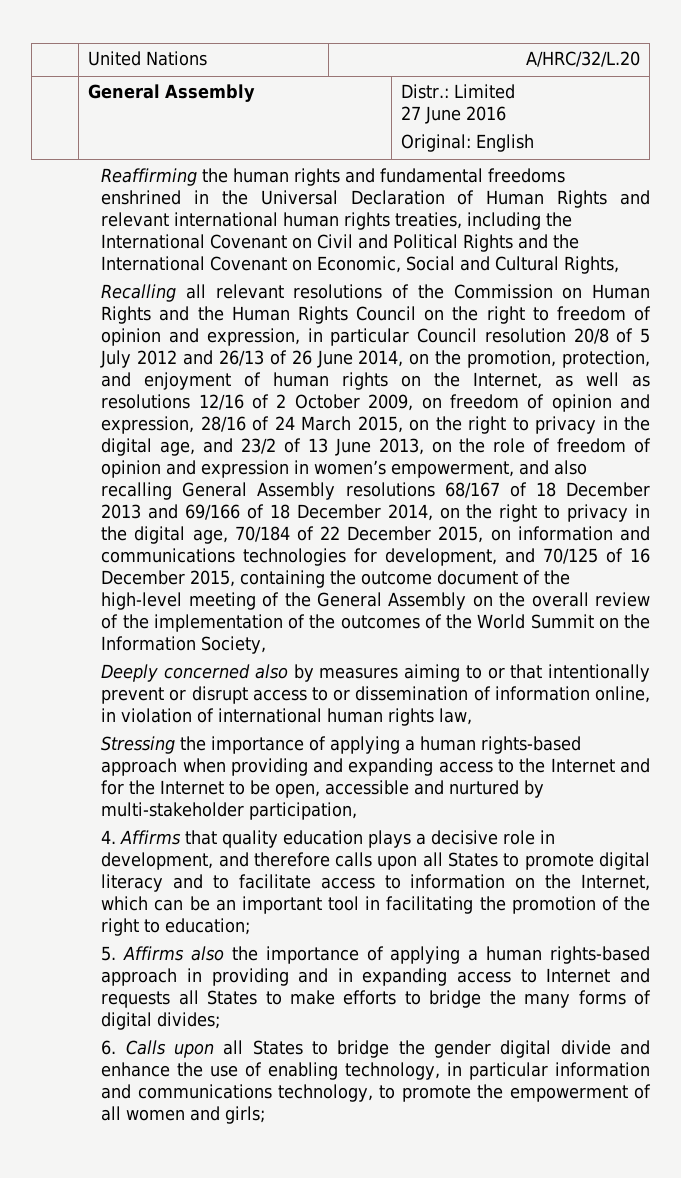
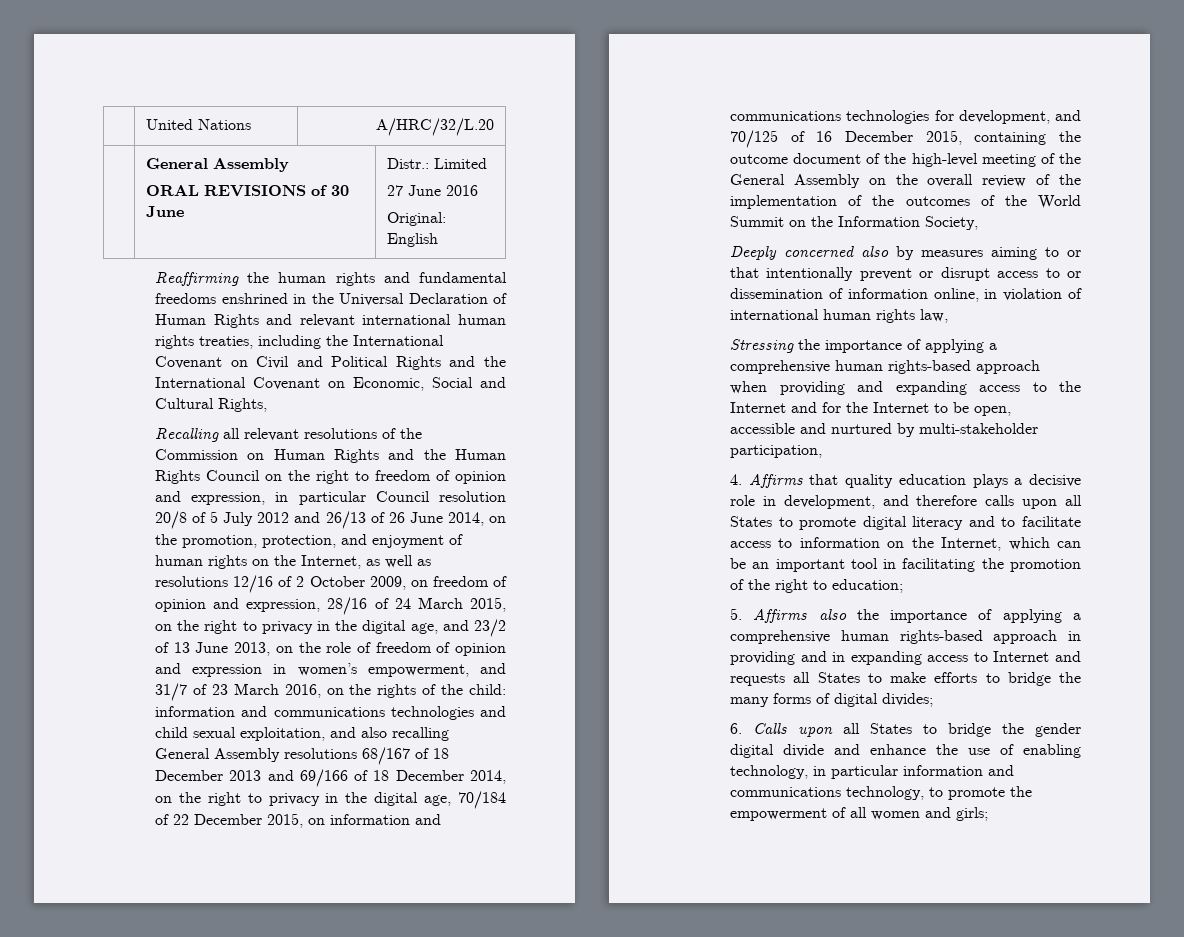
- | General Assembly | Distr.: Limited
+ | General Assembly
+ ORAL REVISIONS of 30 June | Distr.: Limited
- Recalling all relevant resolutions of the Commission on Human Rights and the Human Rights Council on the right to freedom of opinion and expression, in particular Council resolution 20/8 of 5 July 2012 and 26/13 of 26 June 2014, on the promotion, protection, and enjoyment of human rights on the Internet, as well as resolutions 12/16 of 2 October 2009, on freedom of opinion and expression, 28/16 of 24 March 2015, on the right to privacy in the digital age, and 23/2 of 13 June 2013, on the role of freedom of opinion and expression in women’s empowerment, and also recalling General Assembly resolutions 68/167 of 18 December 2013 and 69/166 of 18 December 2014, on the right to privacy in the digital age, 70/184 of 22 December 2015, on information and communications technologies for development, and 70/125 of 16 December 2015, containing the outcome document of the high-level meeting of the General Assembly on the overall review of the implementation of the outcomes of the World Summit on the Information Society,
+ Recalling all relevant resolutions of the Commission on Human Rights and the Human Rights Council on the right to freedom of opinion and expression, in particular Council resolution 20/8 of 5 July 2012 and 26/13 of 26 June 2014, on the promotion, protection, and enjoyment of human rights on the Internet, as well as resolutions 12/16 of 2 October 2009, on freedom of opinion and expression, 28/16 of 24 March 2015, on the right to privacy in the digital age, and 23/2 of 13 June 2013, on the role of freedom of opinion and expression in women’s empowerment, and 31/7 of 23 March 2016, on the rights of the child: information and communications technologies and child sexual exploitation, and also recalling General Assembly resolutions 68/167 of 18 December 2013 and 69/166 of 18 December 2014, on the right to privacy in the digital age, 70/184 of 22 December 2015, on information and communications technologies for development, and 70/125 of 16 December 2015, containing the outcome document of the high-level meeting of the General Assembly on the overall review of the implementation of the outcomes of the World Summit on the Information Society,
- Stressing the importance of applying a human rights-based approach when providing and expanding access to the Internet and for the Internet to be open, accessible and nurtured by multi-stakeholder participation,
+ Stressing the importance of applying a comprehensive human rights-based approach when providing and expanding access to the Internet and for the Internet to be open, accessible and nurtured by multi-stakeholder participation,
- 5. Affirms also the importance of applying a human rights-based approach in providing and in expanding access to Internet and requests all States to make efforts to bridge the many forms of digital divides;
+ 5. Affirms also the importance of applying a comprehensive human rights-based approach in providing and in expanding access to Internet and requests all States to make efforts to bridge the many forms of digital divides;

